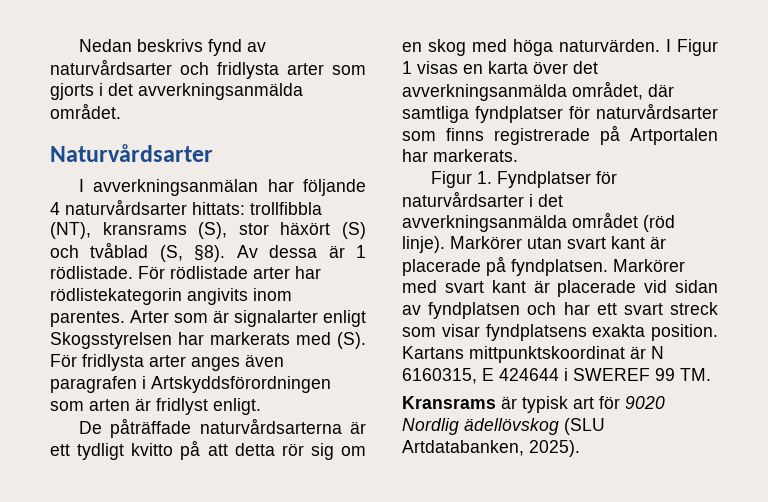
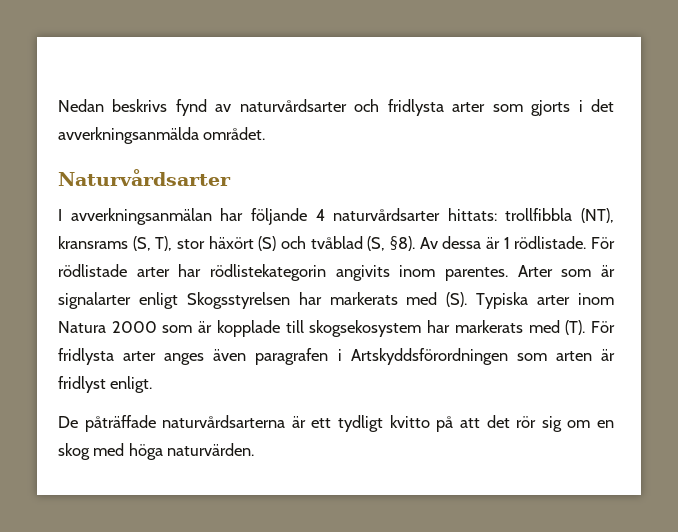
- I avverkningsanmälan har följande 4 naturvårdsarter hittats: trollfibbla (NT), kransrams (S), stor häxört (S) och tvåblad (S, §8).
+ I avverkningsanmälan har följande 4 naturvårdsarter hittats: trollfibbla (NT), kransrams (S, T), stor häxört (S) och tvåblad (S, §8).
- Arter som är signalarter enligt Skogsstyrelsen har markerats med (S). För fridlysta arter anges även paragrafen i Artskyddsförordningen som arten är fridlyst enligt.
+ Arter som är signalarter enligt Skogsstyrelsen har markerats med (S). Typiska arter inom Natura 2000 som är kopplade till skogsekosystem har markerats med (T). För fridlysta arter anges även paragrafen i Artskyddsförordningen som arten är fridlyst enligt.
- De påträffade naturvårdsarterna är ett tydligt kvitto på att detta rör sig om en skog med höga naturvärden. I Figur 1 visas en karta över det avverkningsanmälda området, där samtliga fyndplatser för naturvårdsarter som finns registrerade på Artportalen har markerats.
- Figur 1. Fyndplatser för naturvårdsarter i det avverkningsanmälda området (röd linje). Markörer utan svart kant är placerade på fyndplatsen. Markörer med svart kant är placerade vid sidan av fyndplatsen och har ett svart streck som visar fyndplatsens exakta position. Kartans mittpunktskoordinat är N 6160315, E 424644 i SWEREF 99 TM.
- Kransrams är typisk art för 9020 Nordlig ädellövskog (SLU Artdatabanken, 2025).
+ De påträffade naturvårdsarterna är ett tydligt kvitto på att det rör sig om en skog med höga naturvärden.

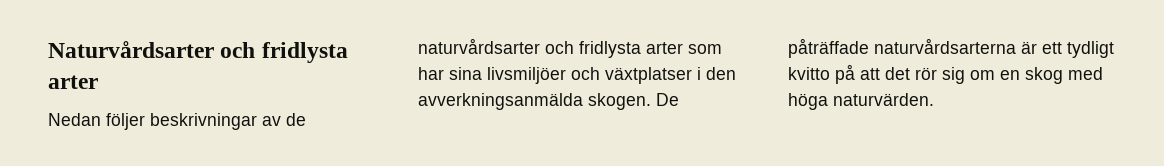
- Nedan beskrivs fynd av naturvårdsarter och fridlysta arter som gjorts i det avverkningsanmälda området.
- Naturvårdsarter
- I avverkningsanmälan har följande 4 naturvårdsarter hittats: trollfibbla (NT), kransrams (S, T), stor häxört (S) och tvåblad (S, §8). Av dessa är 1 rödlistade. För rödlistade arter har rödlistekategorin angivits inom parentes. Arter som är signalarter enligt Skogsstyrelsen har markerats med (S). Typiska arter inom Natura 2000 som är kopplade till skogsekosystem har markerats med (T). För fridlysta arter anges även paragrafen i Artskyddsförordningen som arten är fridlyst enligt.
- De påträffade naturvårdsarterna är ett tydligt kvitto på att det rör sig om en skog med höga naturvärden.
+ Naturvårdsarter och fridlysta arter
+ Nedan följer beskrivningar av de naturvårdsarter och fridlysta arter som har sina livsmiljöer och växtplatser i den avverkningsanmälda skogen. De påträffade naturvårdsarterna är ett tydligt kvitto på att det rör sig om en skog med höga naturvärden.

